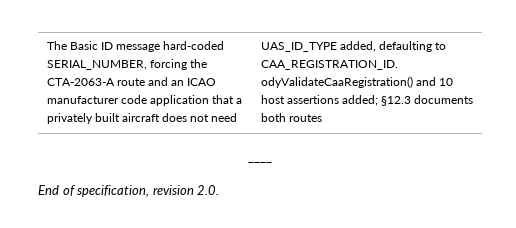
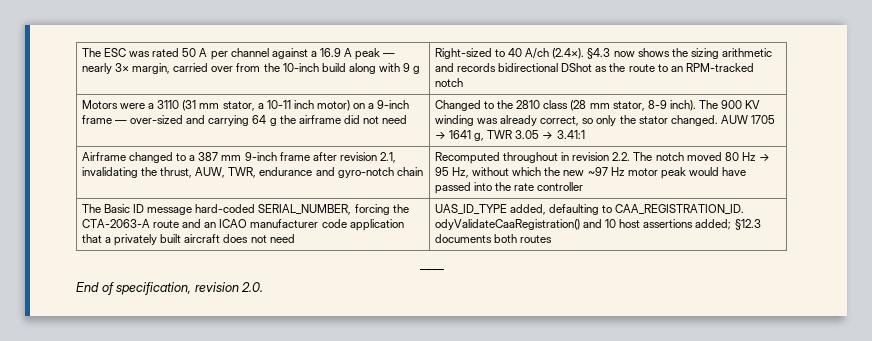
+ The ESC was rated 50 A per channel against a 16.9 A peak — nearly 3× margin, carried over from the 10-inch build along with 9 g | Right-sized to 40 A/ch (2.4×). §4.3 now shows the sizing arithmetic and records bidirectional DShot as the route to an RPM-tracked notch
+ Motors were a 3110 (31 mm stator, a 10-11 inch motor) on a 9-inch frame — over-sized and carrying 64 g the airframe did not need | Changed to the 2810 class (28 mm stator, 8-9 inch). The 900 KV winding was already correct, so only the stator changed. AUW 1705 → 1641 g, TWR 3.05 → 3.41:1
+ Airframe changed to a 387 mm 9-inch frame after revision 2.1, invalidating the thrust, AUW, TWR, endurance and gyro-notch chain | Recomputed throughout in revision 2.2. The notch moved 80 Hz → 95 Hz, without which the new ~97 Hz motor peak would have passed into the rate controller

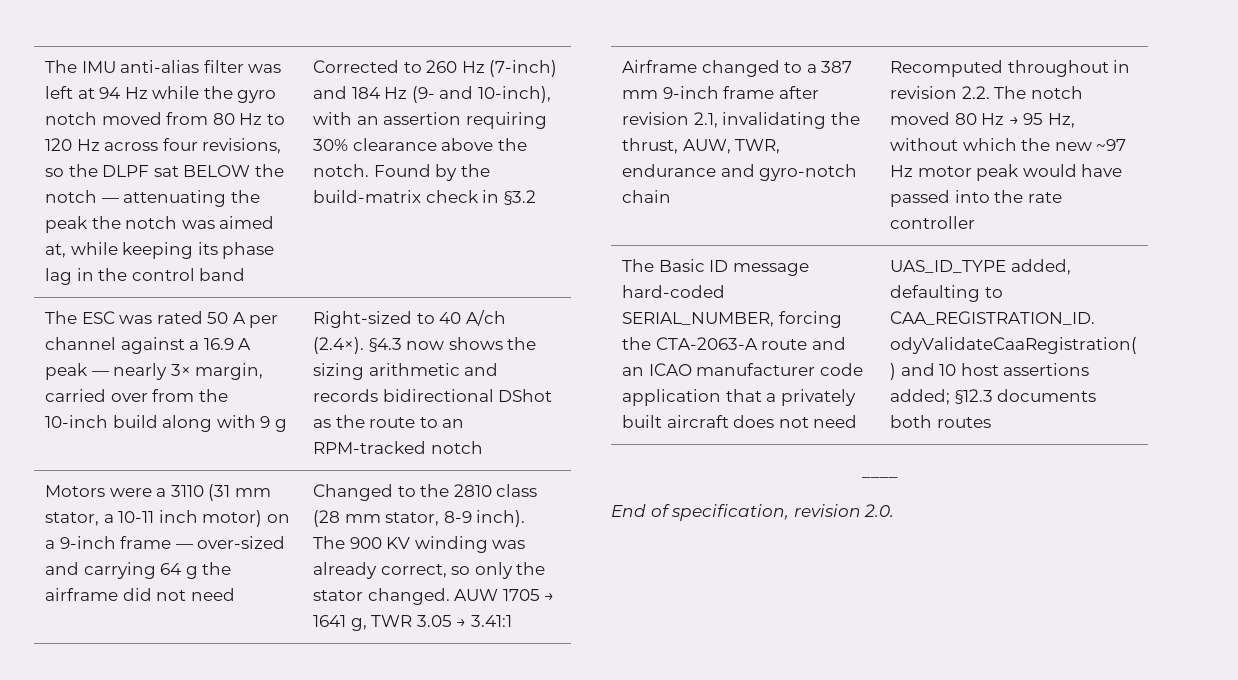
+ The IMU anti-alias filter was left at 94 Hz while the gyro notch moved from 80 Hz to 120 Hz across four revisions, so the DLPF sat BELOW the notch — attenuating the peak the notch was aimed at, while keeping its phase lag in the control band | Corrected to 260 Hz (7-inch) and 184 Hz (9- and 10-inch), with an assertion requiring 30% clearance above the notch. Found by the build-matrix check in §3.2

